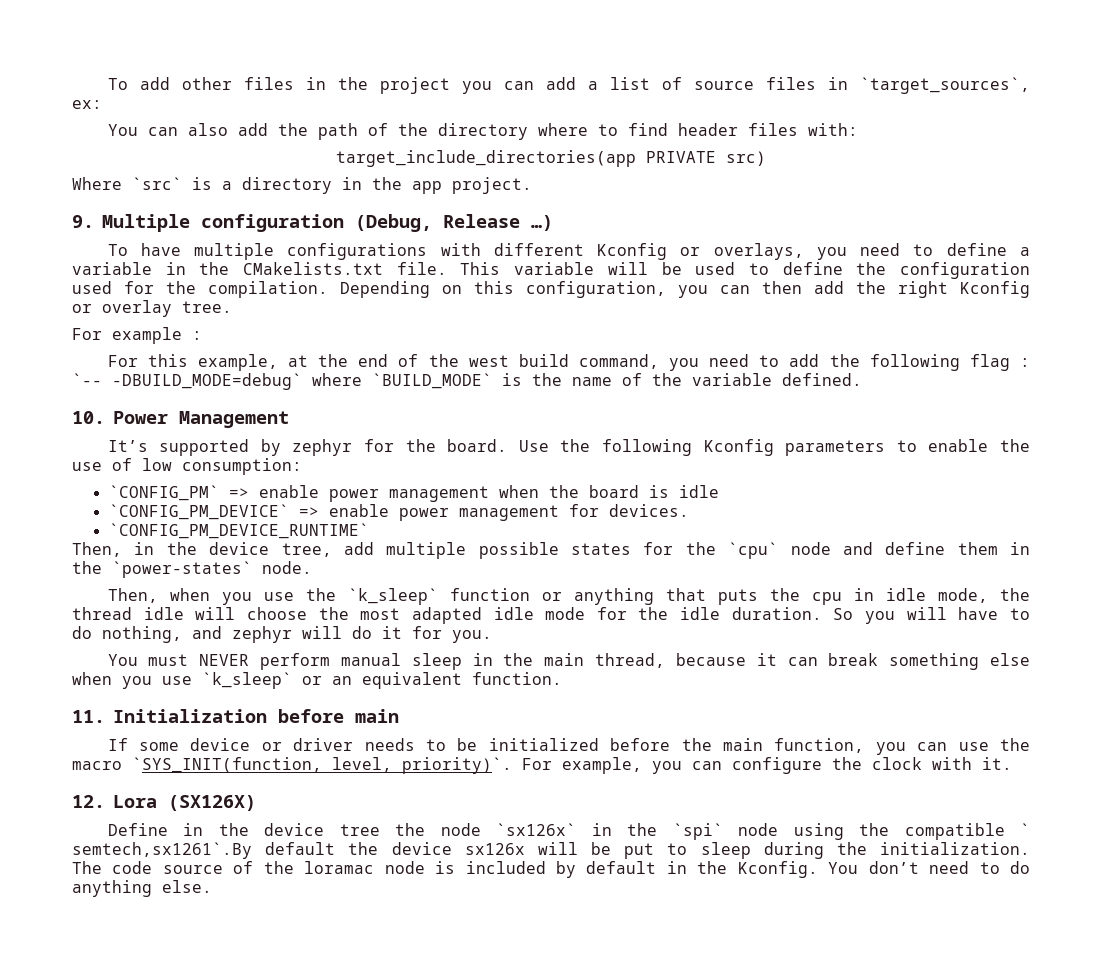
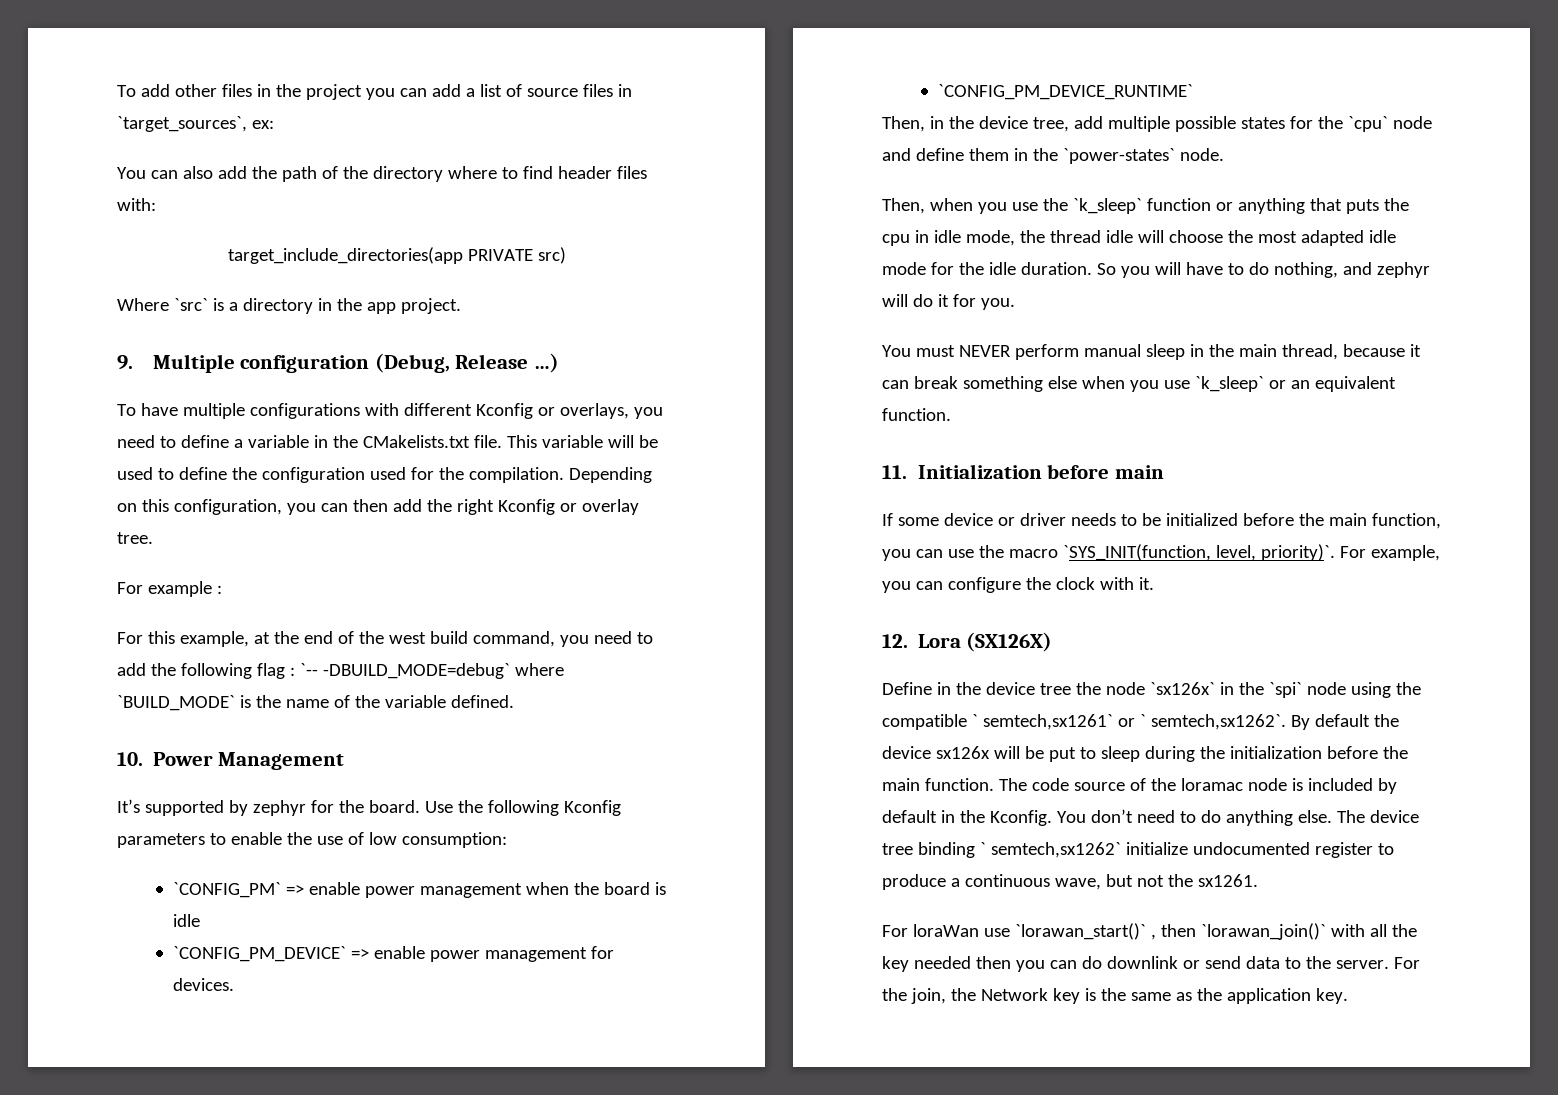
- Define in the device tree the node `sx126x` in the `spi` node using the compatible ` semtech,sx1261`.By default the device sx126x will be put to sleep during the initialization.
+ Define in the device tree the node `sx126x` in the `spi` node using the compatible ` semtech,sx1261` or ` semtech,sx1262`. By default the device sx126x will be put to sleep during the initialization before the main function.
+ The device tree binding ` semtech,sx1262` initialize undocumented register to produce a continuous wave, but not the sx1261.
+ For loraWan use `lorawan_start()` , then `lorawan_join()` with all the key needed then you can do downlink or send data to the server. For the join, the Network key is the same as the application key.

